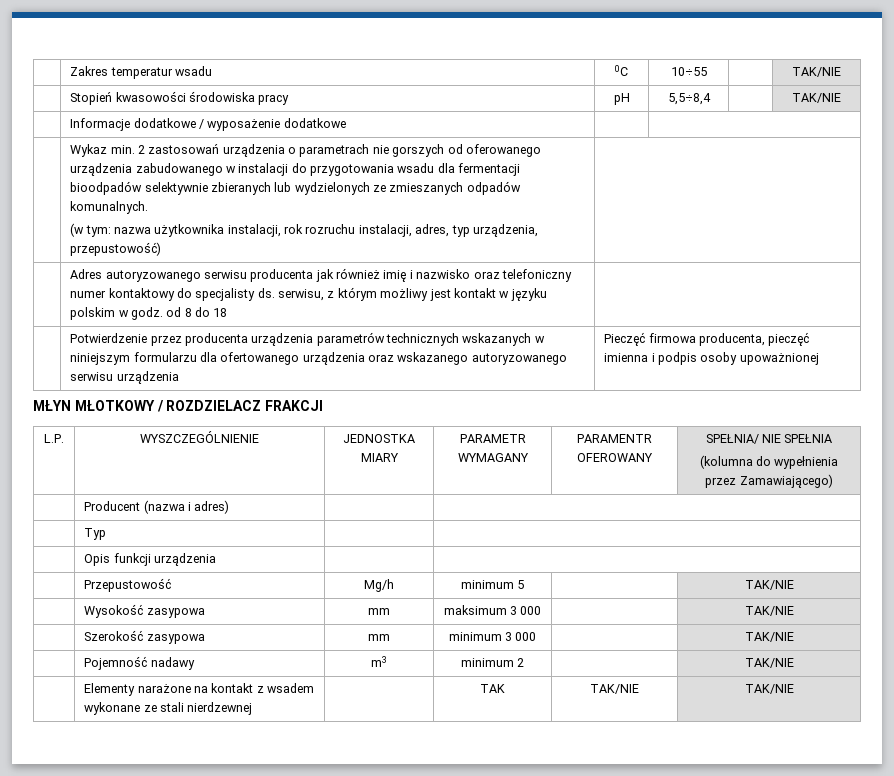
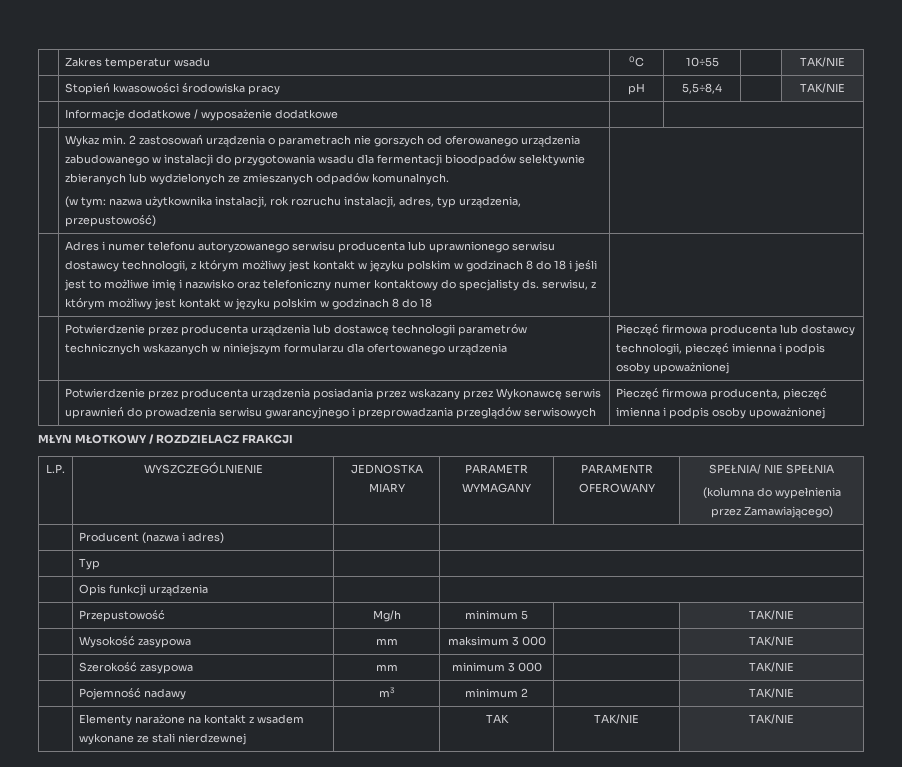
- Adres autoryzowanego serwisu producenta jak również imię i nazwisko oraz telefoniczny numer kontaktowy do specjalisty ds. serwisu, z którym możliwy jest kontakt w języku polskim w godz. od 8 do 18
+ Adres i numer telefonu autoryzowanego serwisu producenta lub uprawnionego serwisu dostawcy technologii, z którym możliwy jest kontakt w języku polskim w godzinach 8 do 18 i jeśli jest to możliwe imię i nazwisko oraz telefoniczny numer kontaktowy do specjalisty ds. serwisu, z którym możliwy jest kontakt w języku polskim w godzinach 8 do 18
- | Potwierdzenie przez producenta urządzenia parametrów technicznych wskazanych w niniejszym formularzu dla ofertowanego urządzenia oraz wskazanego autoryzowanego serwisu urządzenia | Pieczęć firmowa producenta, pieczęć imienna i podpis osoby upoważnionej
+ | Potwierdzenie przez producenta urządzenia lub dostawcę technologii parametrów technicznych wskazanych w niniejszym formularzu dla ofertowanego urządzenia | Pieczęć firmowa producenta lub dostawcy technologii, pieczęć imienna i podpis osoby upoważnionej
+ | Potwierdzenie przez producenta urządzenia posiadania przez wskazany przez Wykonawcę serwis uprawnień do prowadzenia serwisu gwarancyjnego i przeprowadzania przeglądów serwisowych | Pieczęć firmowa producenta, pieczęć imienna i podpis osoby upoważnionej

